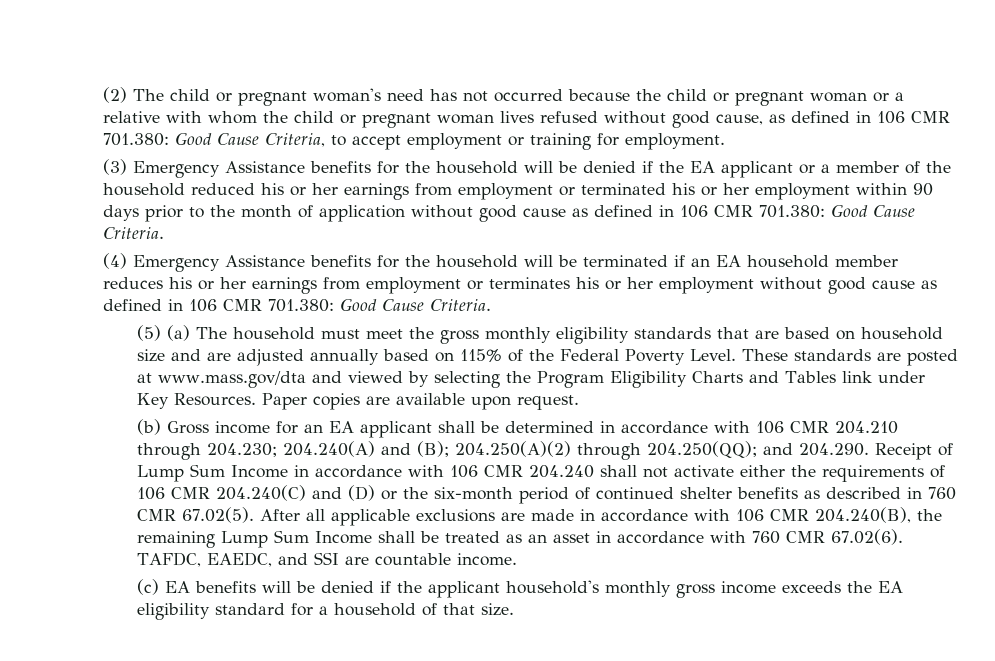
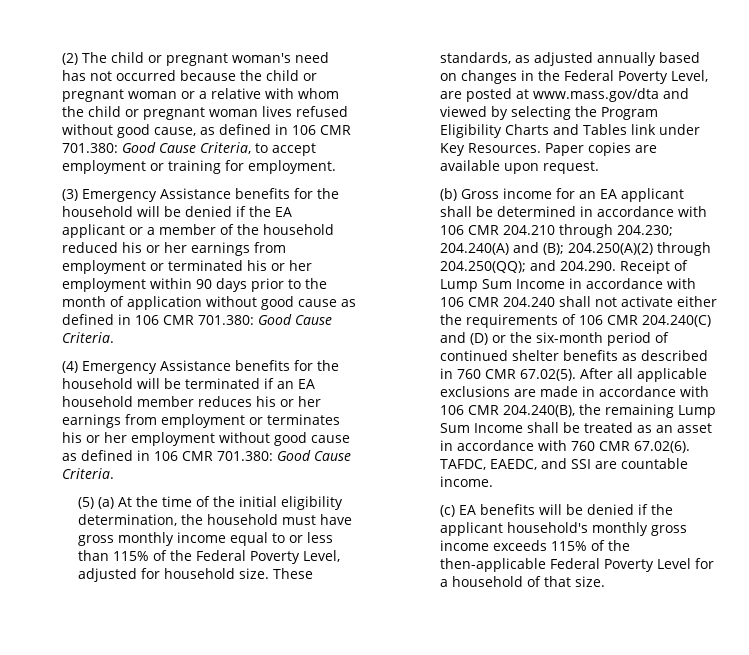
- (5) (a) The household must meet the gross monthly eligibility standards that are based on household size and are adjusted annually based on 115% of the Federal Poverty Level. These standards are posted at www.mass.gov/dta and viewed by selecting the Program Eligibility Charts and Tables link under Key Resources.
+ (5) (a) At the time of the initial eligibility determination, the household must have gross monthly income equal to or less than 115% of the Federal Poverty Level, adjusted for household size. These standards, as adjusted annually based on changes in the Federal Poverty Level, are posted at www.mass.gov/dta and viewed by selecting the Program Eligibility Charts and Tables link under Key Resources.
- (c) EA benefits will be denied if the applicant household's monthly gross income exceeds the EA eligibility standard for a household of that size.
+ (c) EA benefits will be denied if the applicant household's monthly gross income exceeds 115% of the then-applicable Federal Poverty Level for a household of that size.

